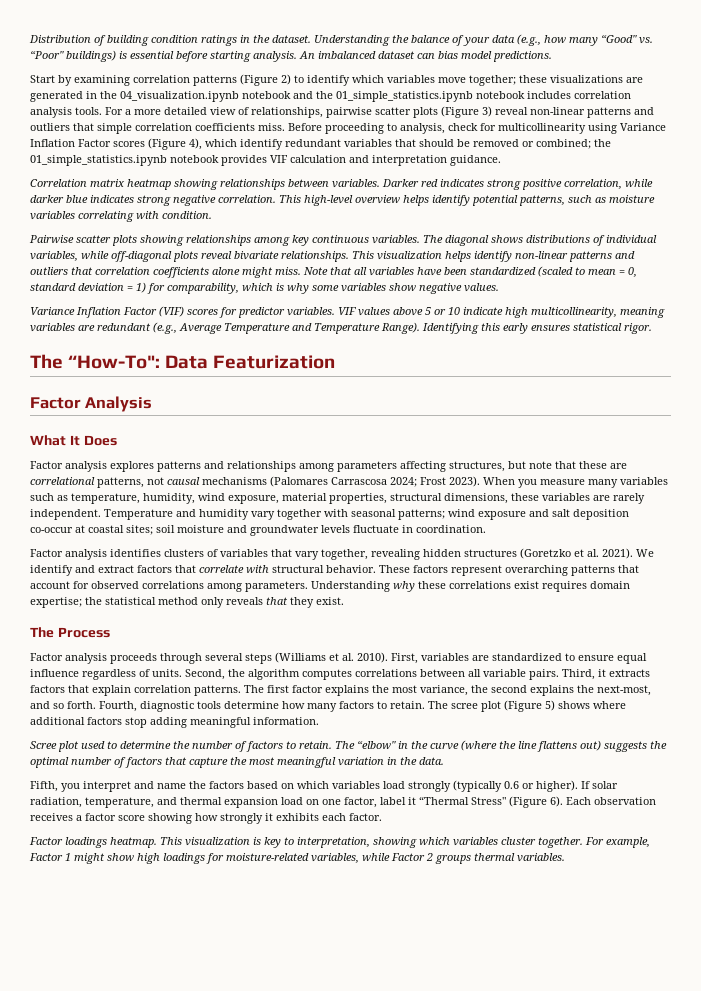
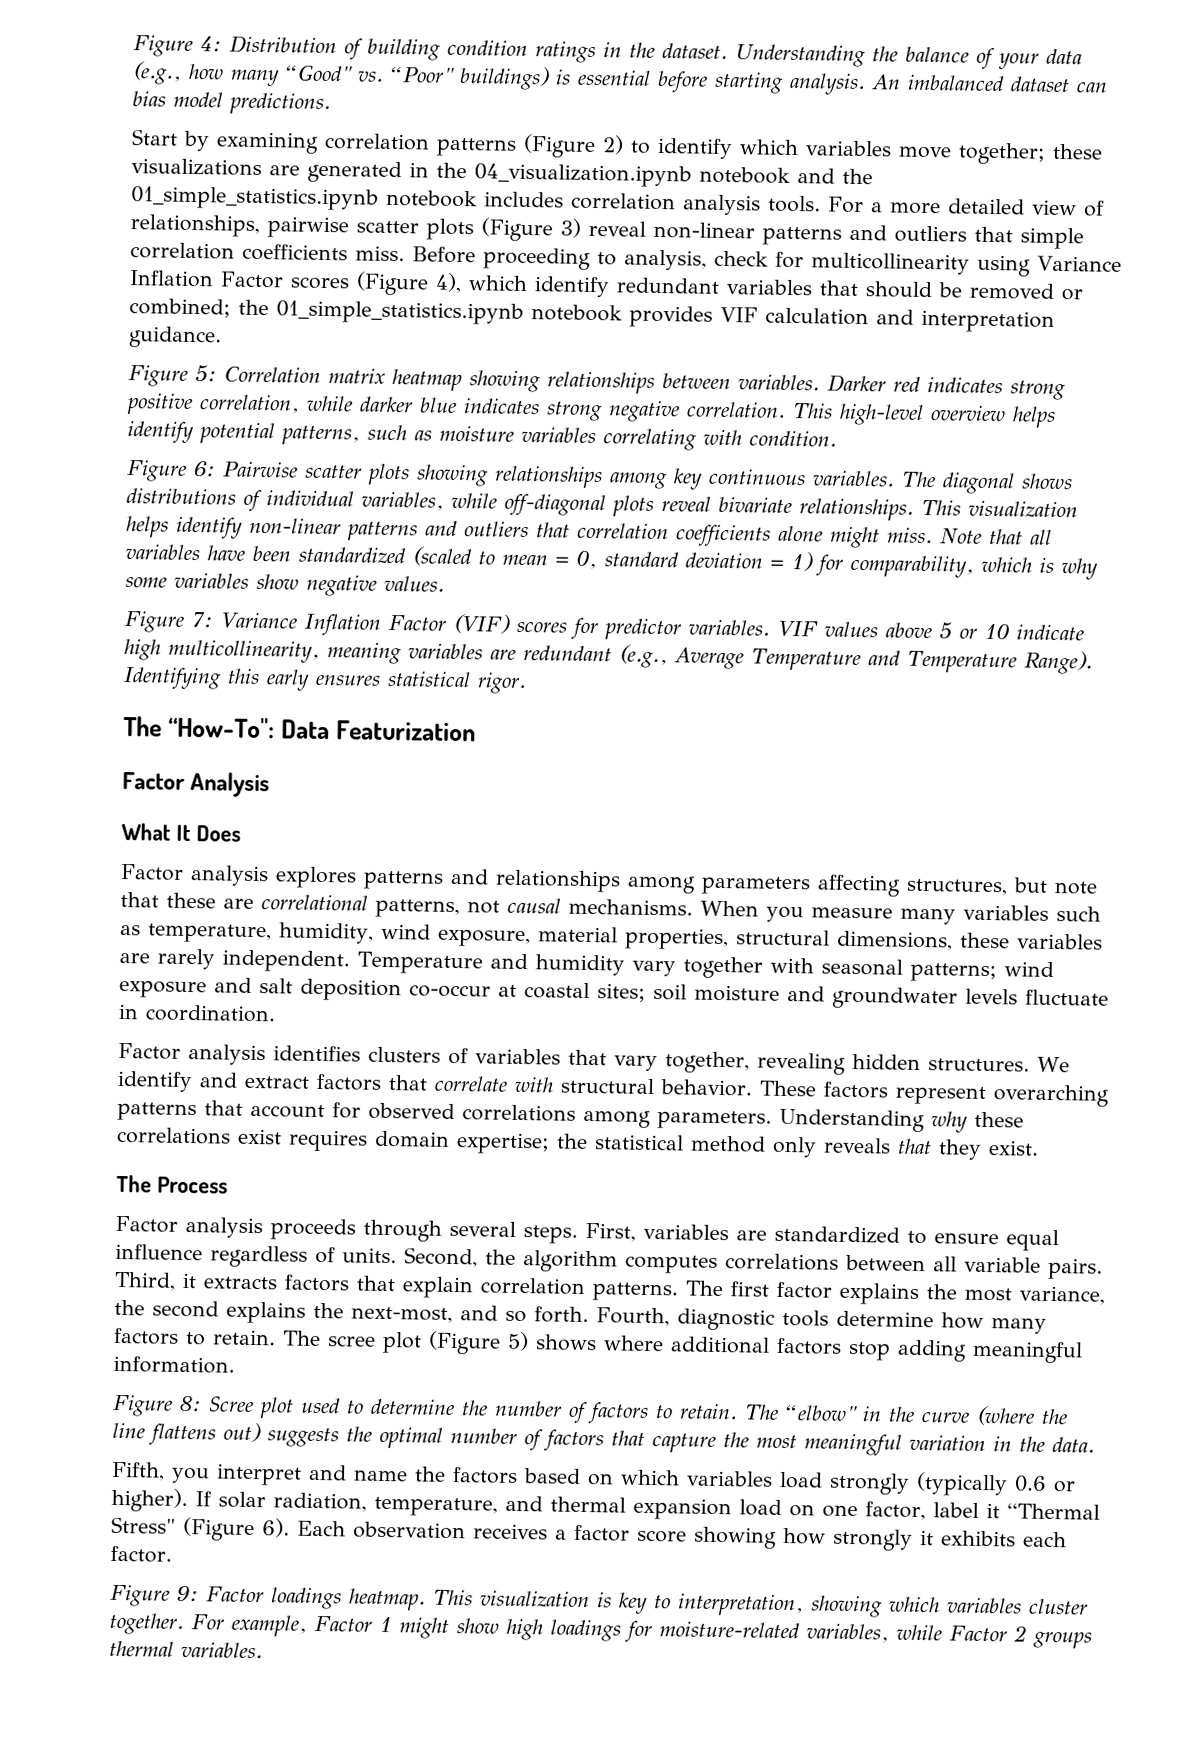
- Distribution of building condition ratings in the dataset.
+ Figure 4: Distribution of building condition ratings in the dataset.
- Correlation matrix heatmap showing relationships between variables.
+ Figure 5: Correlation matrix heatmap showing relationships between variables.
- Pairwise scatter plots showing relationships among key continuous variables.
+ Figure 6: Pairwise scatter plots showing relationships among key continuous variables.
- Variance Inflation Factor (VIF) scores for predictor variables.
+ Figure 7: Variance Inflation Factor (VIF) scores for predictor variables.
- Factor analysis explores patterns and relationships among parameters affecting structures, but note that these are correlational patterns, not causal mechanisms (Palomares Carrascosa 2024; Frost 2023).
+ Factor analysis explores patterns and relationships among parameters affecting structures, but note that these are correlational patterns, not causal mechanisms.
- Factor analysis identifies clusters of variables that vary together, revealing hidden structures (Goretzko et al. 2021).
+ Factor analysis identifies clusters of variables that vary together, revealing hidden structures.
- Factor analysis proceeds through several steps (Williams et al. 2010).
+ Factor analysis proceeds through several steps.
- Scree plot used to determine the number of factors to retain.
+ Figure 8: Scree plot used to determine the number of factors to retain.
- Factor loadings heatmap.
+ Figure 9: Factor loadings heatmap.

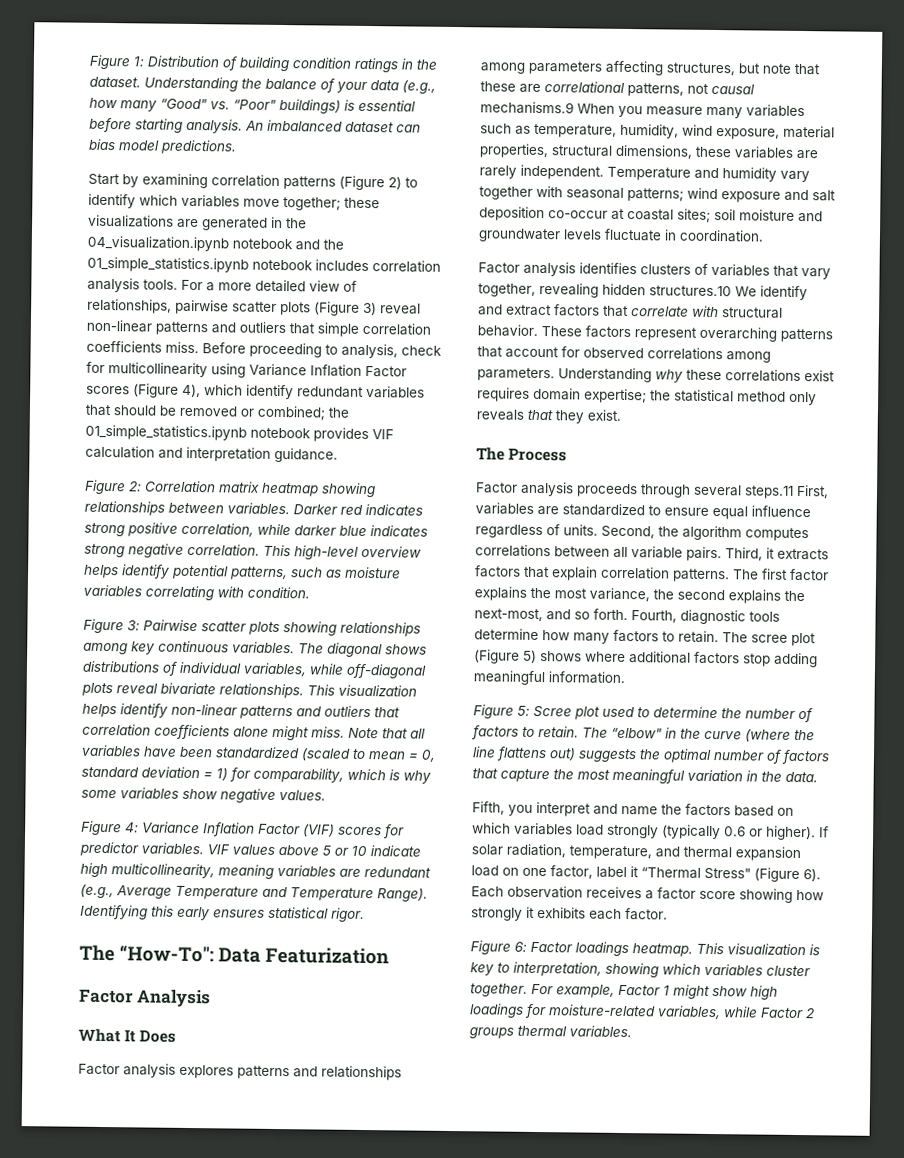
- Figure 4: Distribution of building condition ratings in the dataset.
+ Figure 1: Distribution of building condition ratings in the dataset.
- Figure 5: Correlation matrix heatmap showing relationships between variables.
+ Figure 2: Correlation matrix heatmap showing relationships between variables.
- Figure 6: Pairwise scatter plots showing relationships among key continuous variables.
+ Figure 3: Pairwise scatter plots showing relationships among key continuous variables.
- Figure 7: Variance Inflation Factor (VIF) scores for predictor variables.
+ Figure 4: Variance Inflation Factor (VIF) scores for predictor variables.
- Factor analysis explores patterns and relationships among parameters affecting structures, but note that these are correlational patterns, not causal mechanisms. When you measure many variables such as temperature, humidity, wind exposure, material properties, structural dimensions, these variables are rarely independent.
+ Factor analysis explores patterns and relationships among parameters affecting structures, but note that these are correlational patterns, not causal mechanisms.9 When you measure many variables such as temperature, humidity, wind exposure, material properties, structural dimensions, these variables are rarely independent.
- Factor analysis identifies clusters of variables that vary together, revealing hidden structures. We identify and extract factors that correlate with structural behavior.
+ Factor analysis identifies clusters of variables that vary together, revealing hidden structures.10 We identify and extract factors that correlate with structural behavior.
- Factor analysis proceeds through several steps. First, variables are standardized to ensure equal influence regardless of units.
+ Factor analysis proceeds through several steps.11 First, variables are standardized to ensure equal influence regardless of units.
- Figure 8: Scree plot used to determine the number of factors to retain.
+ Figure 5: Scree plot used to determine the number of factors to retain.
- Figure 9: Factor loadings heatmap.
+ Figure 6: Factor loadings heatmap.

